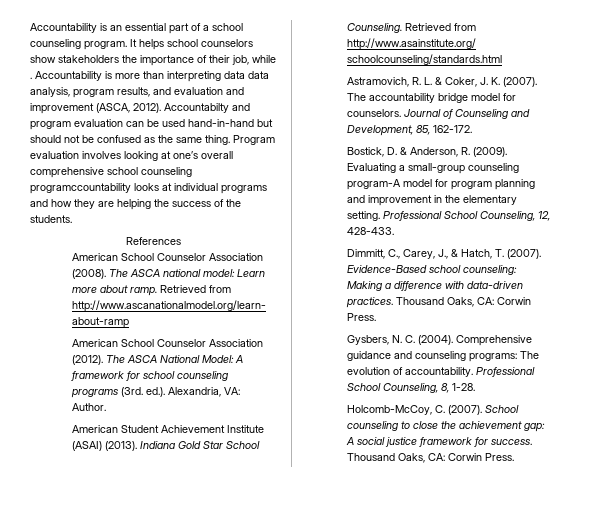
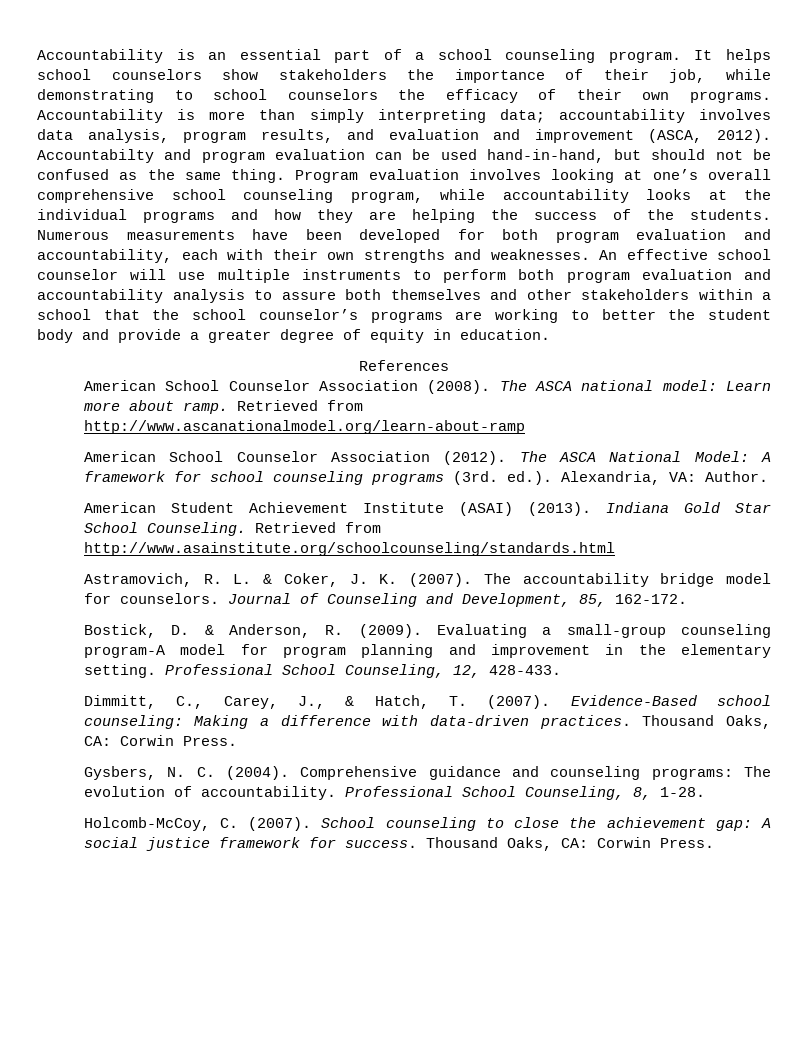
- It helps school counselors show stakeholders the importance of their job, while . Accountability is more than interpreting data data analysis, program results, and evaluation and improvement (ASCA, 2012).
+ It helps school counselors show stakeholders the importance of their job, while demonstrating to school counselors the efficacy of their own programs. Accountability is more than simply interpreting data; accountability involves data analysis, program results, and evaluation and improvement (ASCA, 2012).
- Accountabilty and program evaluation can be used hand-in-hand but should not be confused as the same thing.
+ Accountabilty and program evaluation can be used hand-in-hand, but should not be confused as the same thing.
- Program evaluation involves looking at one’s overall comprehensive school counseling programccountability looks at individual programs and how they are helping the success of the students.
+ Program evaluation involves looking at one’s overall comprehensive school counseling program, while accountability looks at the individual programs and how they are helping the success of the students. Numerous measurements have been developed for both program evaluation and accountability, each with their own strengths and weaknesses. An effective school counselor will use multiple instruments to perform both program evaluation and accountability analysis to assure both themselves and other stakeholders within a school that the school counselor’s programs are working to better the student body and provide a greater degree of equity in education.

